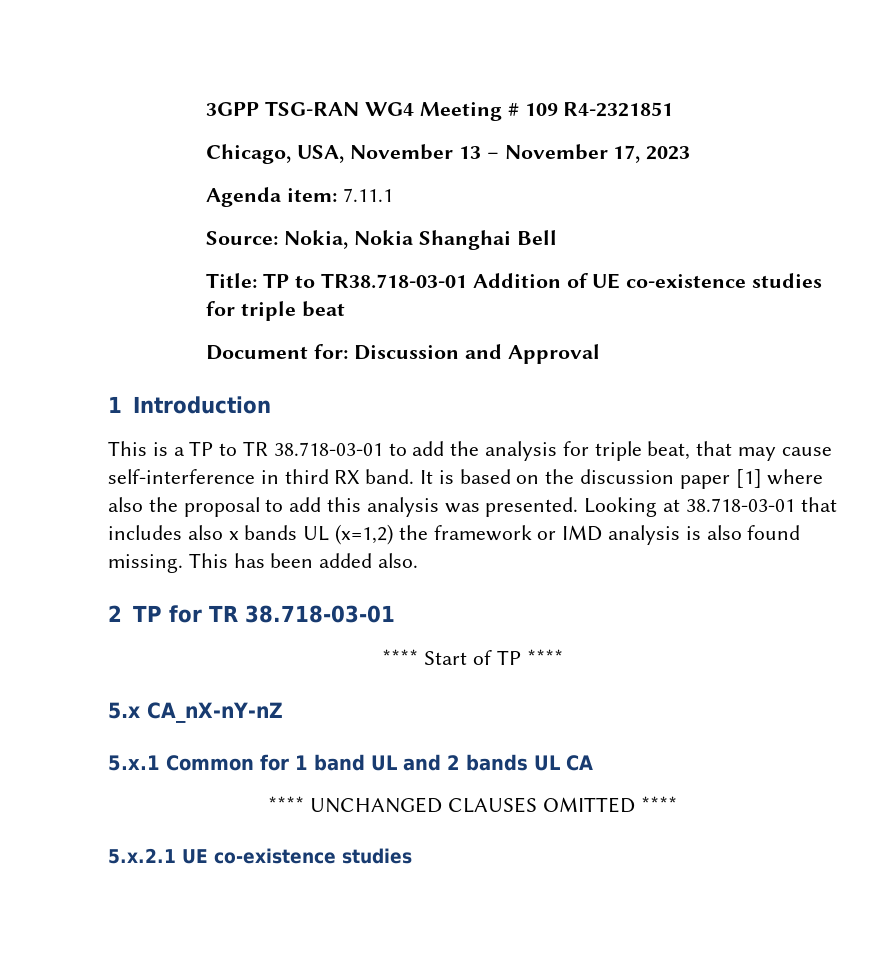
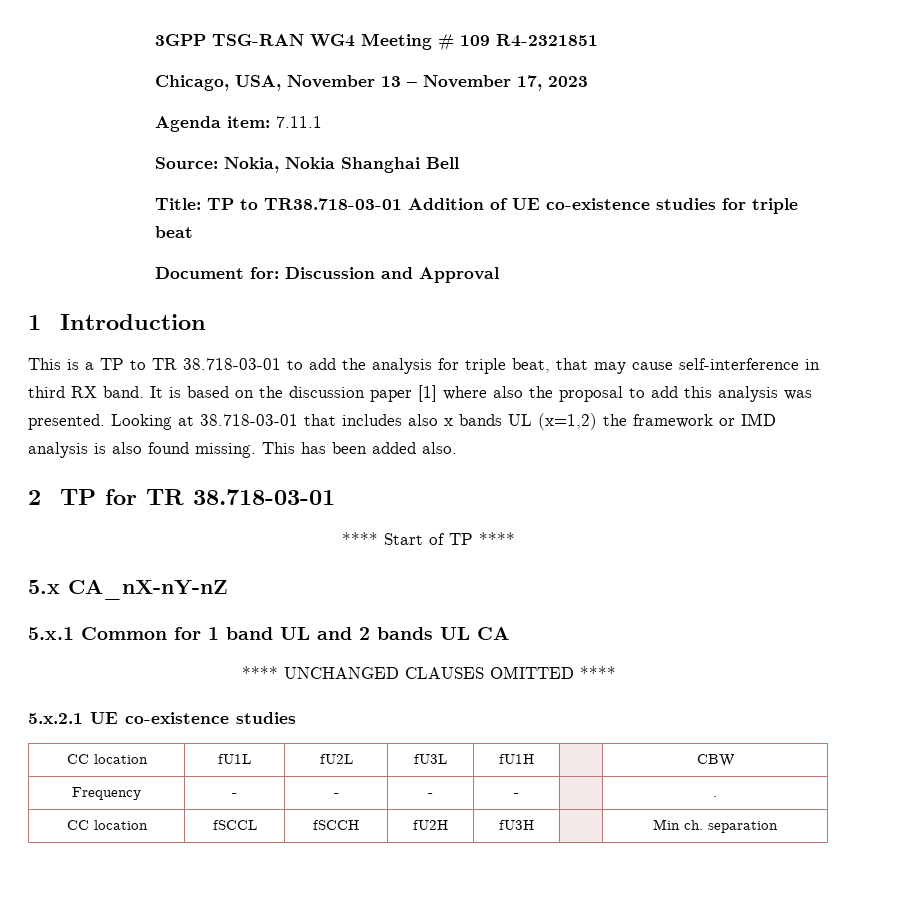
+ CC location | fU1L | fU2L | fU3L | fU1H | | CBW
+ Frequency | - | - | - | - | | .
+ CC location | fSCCL | fSCCH | fU2H | fU3H | | Min ch. separation

